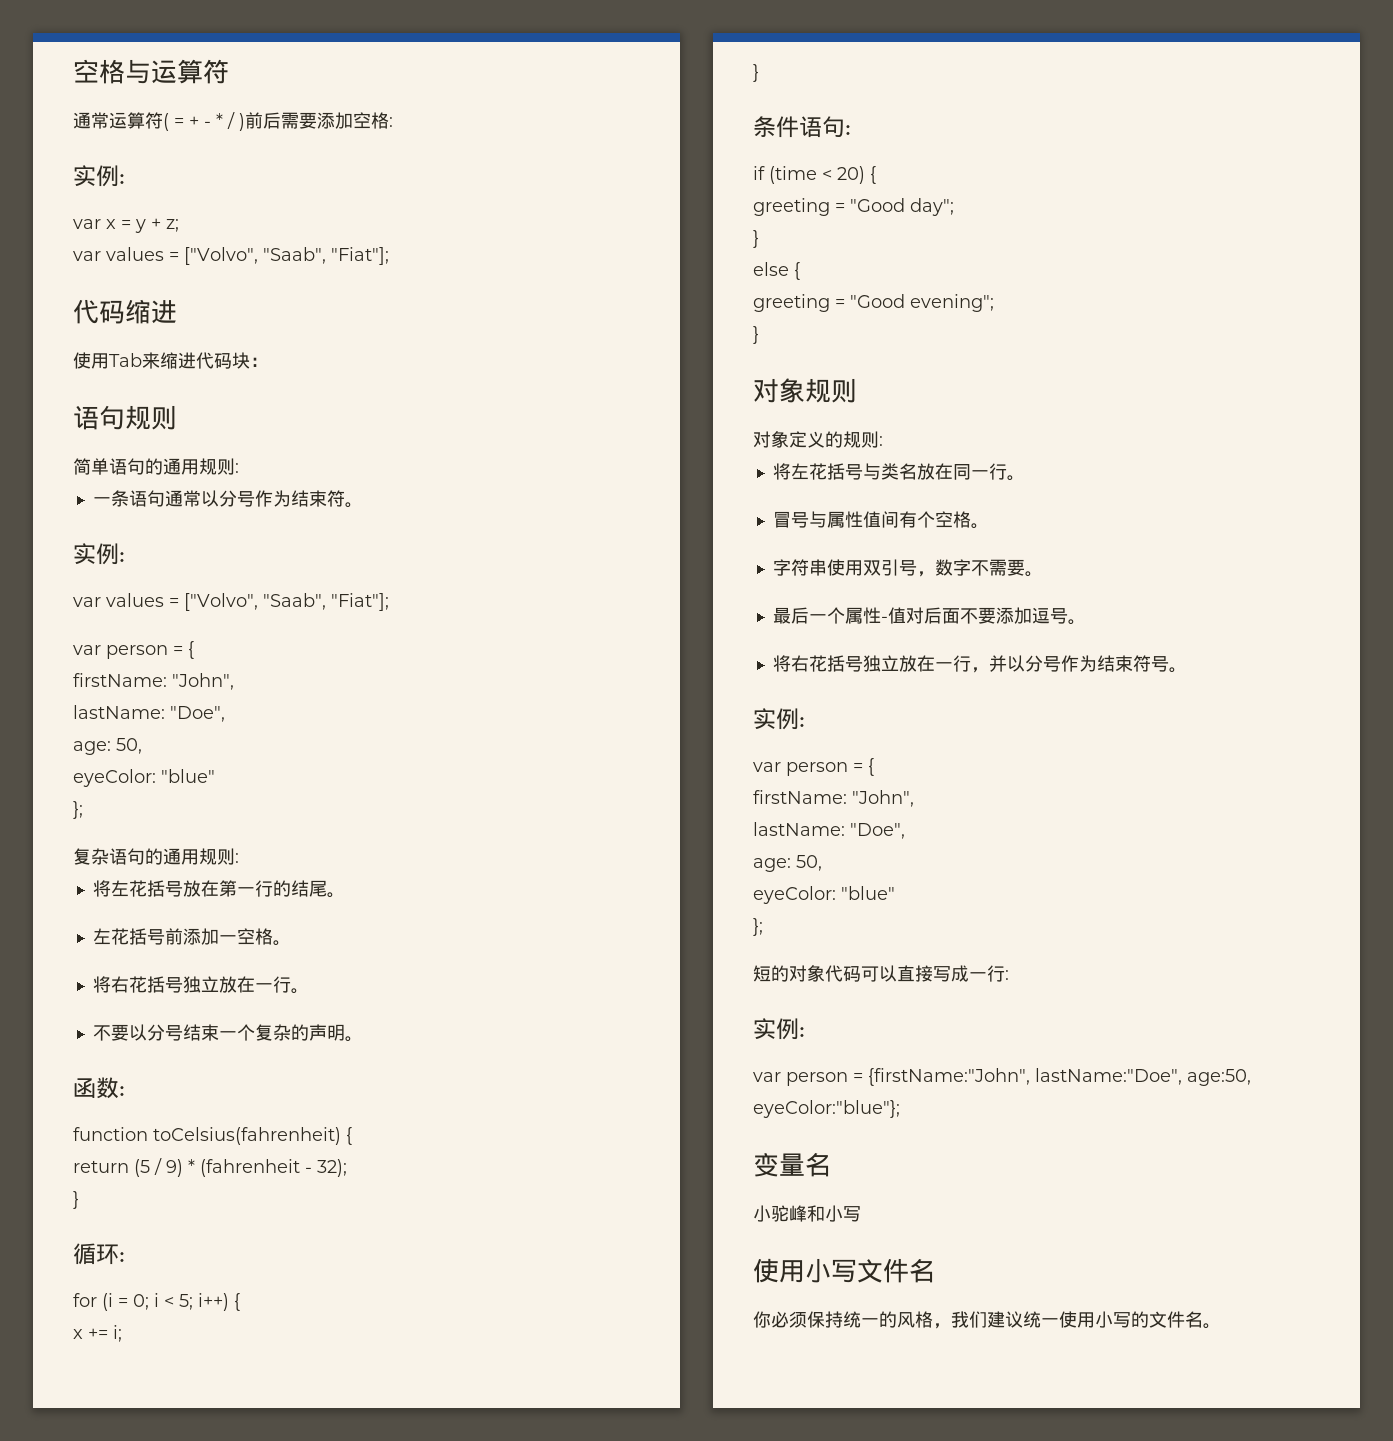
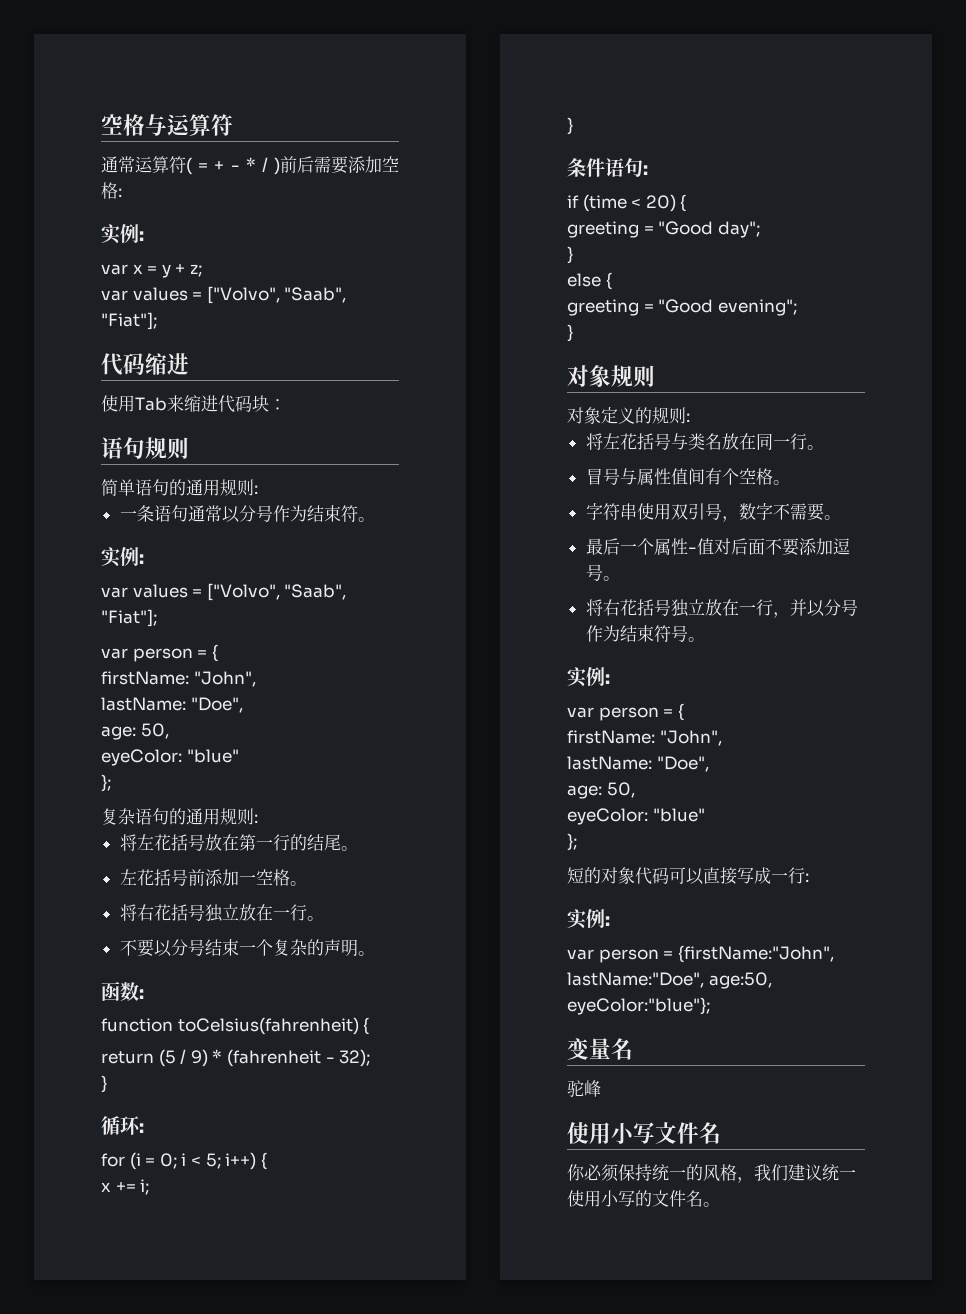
- 小驼峰和小写
+ 驼峰

